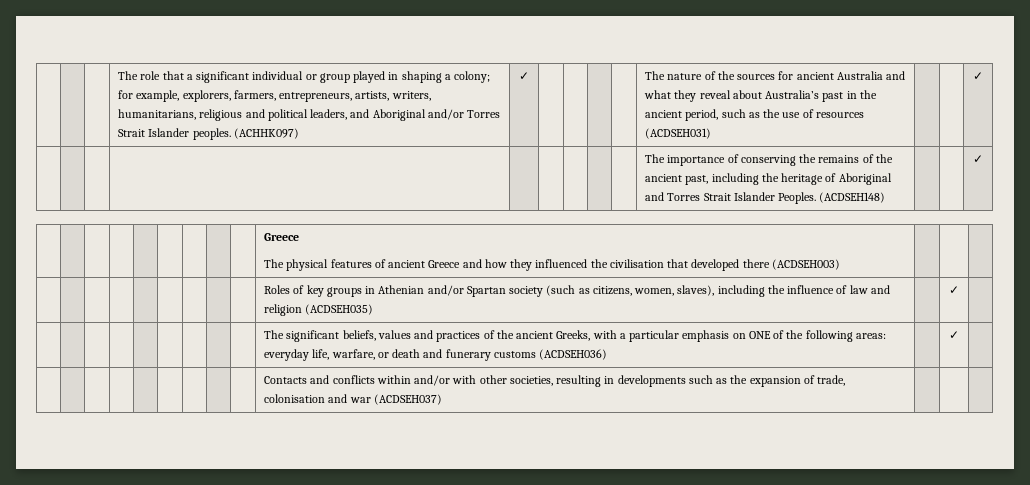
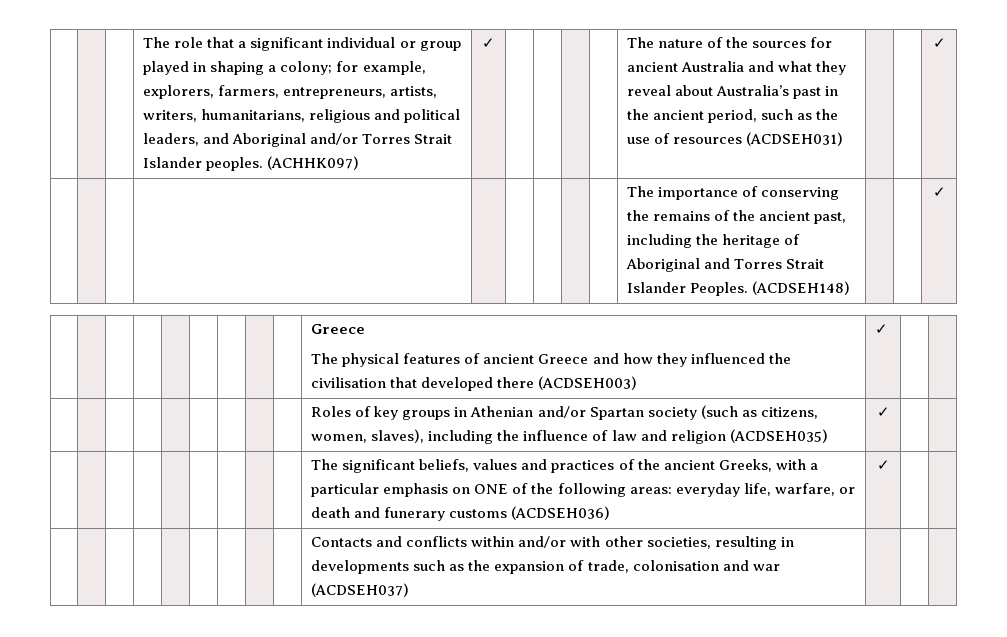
  | | | | | | | | | Greece
- The physical features of ancient Greece and how they influenced the civilisation that developed there (ACDSEH003) | | |
+ The physical features of ancient Greece and how they influenced the civilisation that developed there (ACDSEH003) | ✓ | |
- | | | | | | | | | Roles of key groups in Athenian and/or Spartan society (such as citizens, women, slaves), including the influence of law and religion (ACDSEH035) | | ✓ |
+ | | | | | | | | | Roles of key groups in Athenian and/or Spartan society (such as citizens, women, slaves), including the influence of law and religion (ACDSEH035) | ✓ | |
- | | | | | | | | | The significant beliefs, values and practices of the ancient Greeks, with a particular emphasis on ONE of the following areas: everyday life, warfare, or death and funerary customs (ACDSEH036) | | ✓ |
+ | | | | | | | | | The significant beliefs, values and practices of the ancient Greeks, with a particular emphasis on ONE of the following areas: everyday life, warfare, or death and funerary customs (ACDSEH036) | ✓ | |

